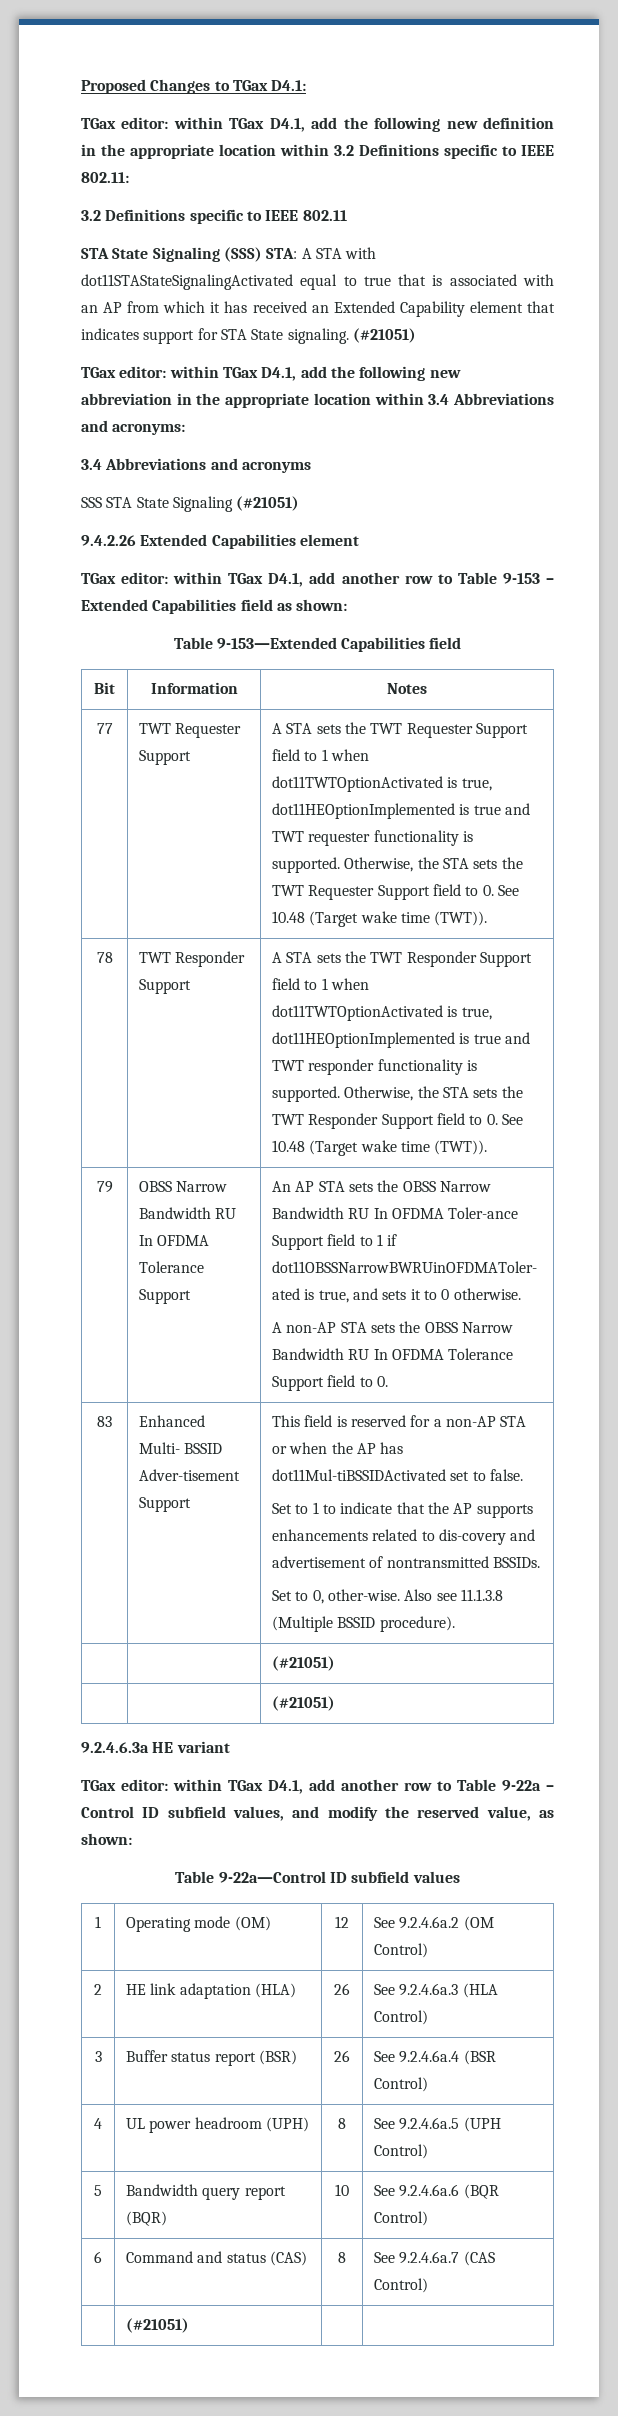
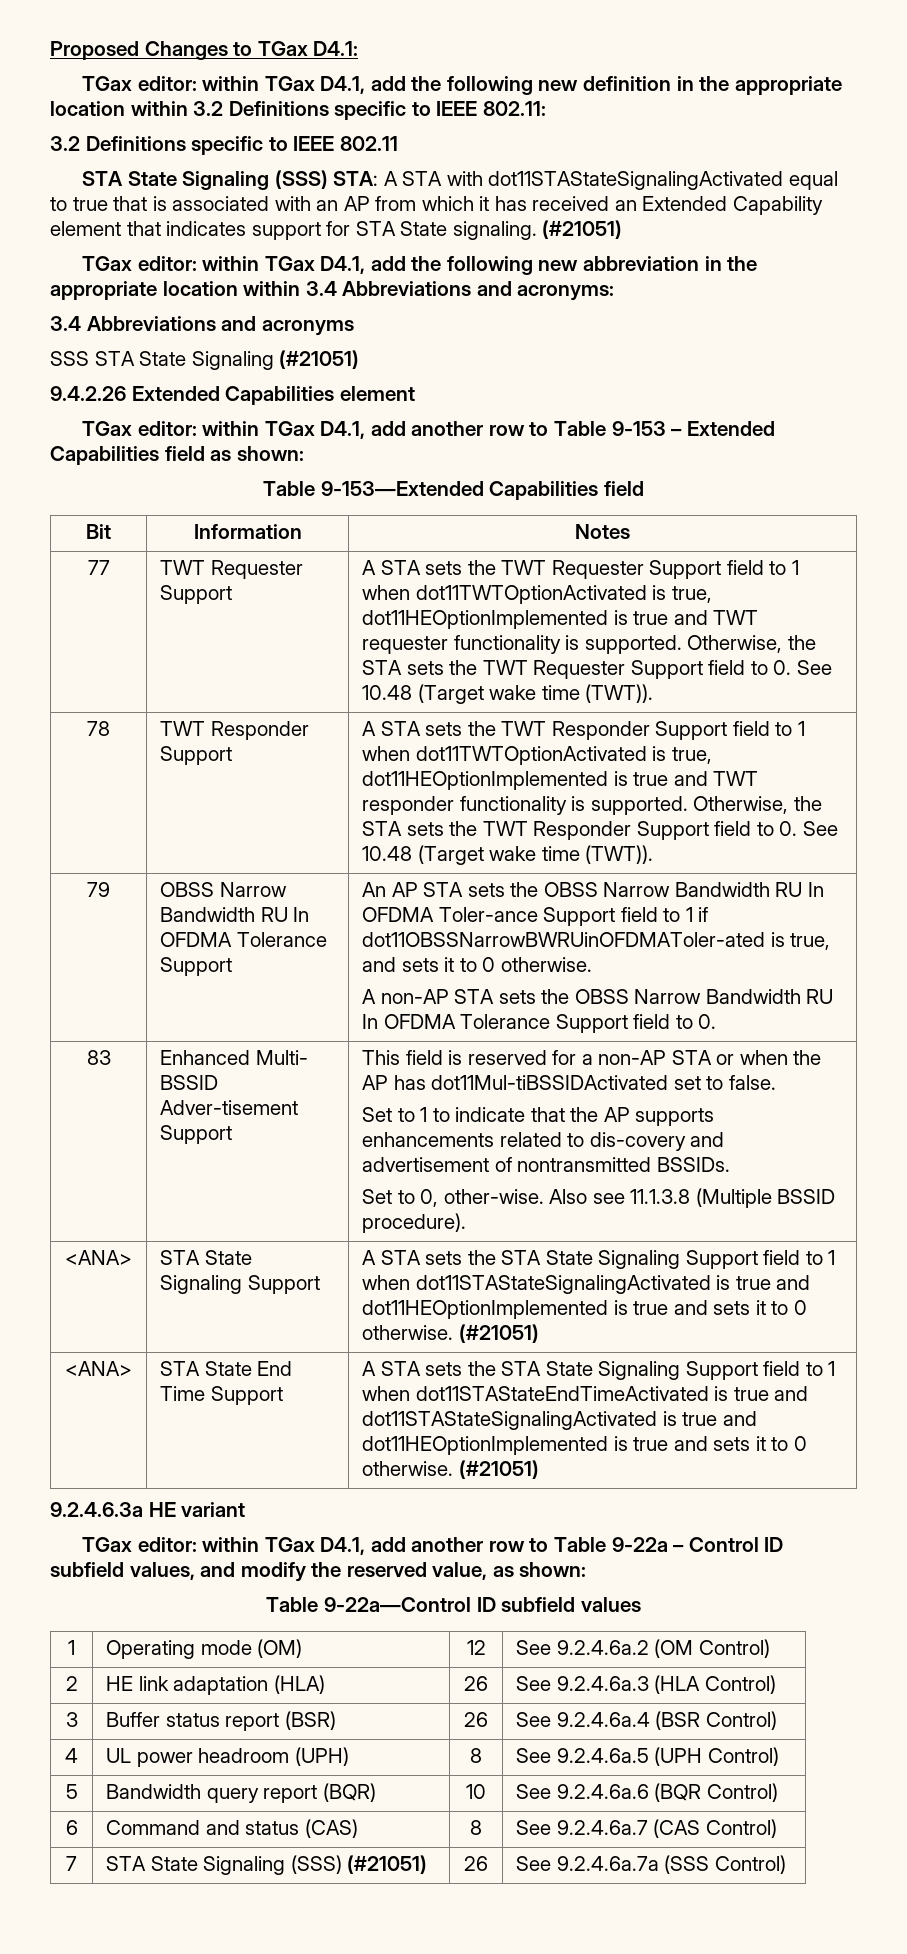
  Also see 11.1.3.8 (Multiple BSSID procedure).
- | | (#21051)
- | | (#21051)
+ <ANA> | STA State Signaling Support | A STA sets the STA State Signaling Support field to 1 when dot11STAStateSignalingActivated is true and dot11HEOptionImplemented is true and sets it to 0 otherwise. (#21051)
+ <ANA> | STA State End Time Support | A STA sets the STA State Signaling Support field to 1 when dot11STAStateEndTimeActivated is true and dot11STAStateSignalingActivated is true and dot11HEOptionImplemented is true and sets it to 0 otherwise. (#21051)
- | (#21051) | |
+ 7 | STA State Signaling (SSS) (#21051) | 26 | See 9.2.4.6a.7a (SSS Control)

